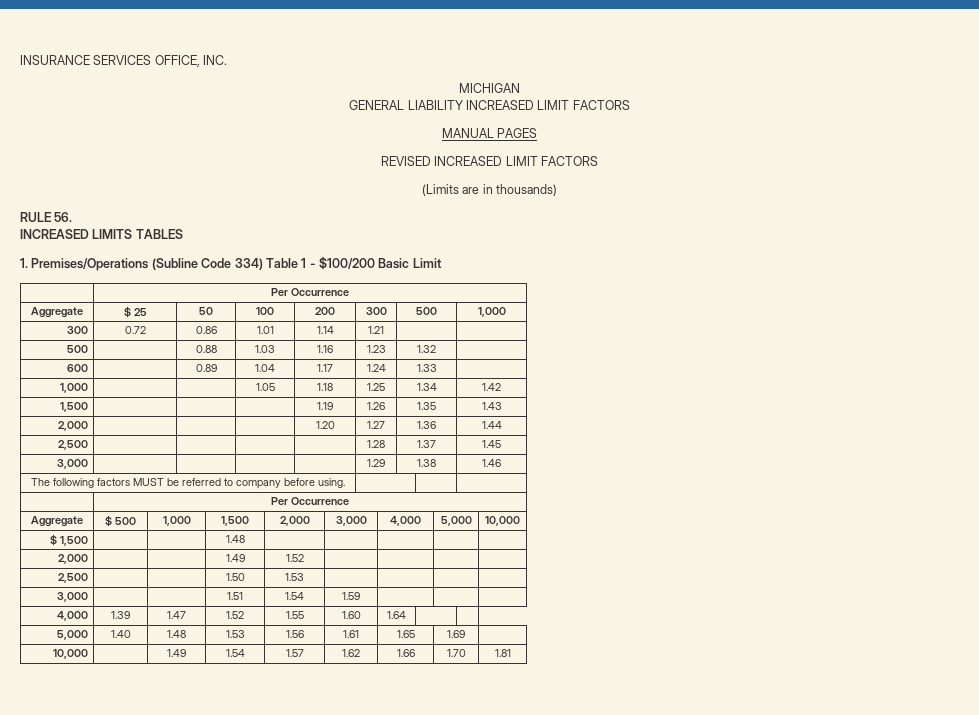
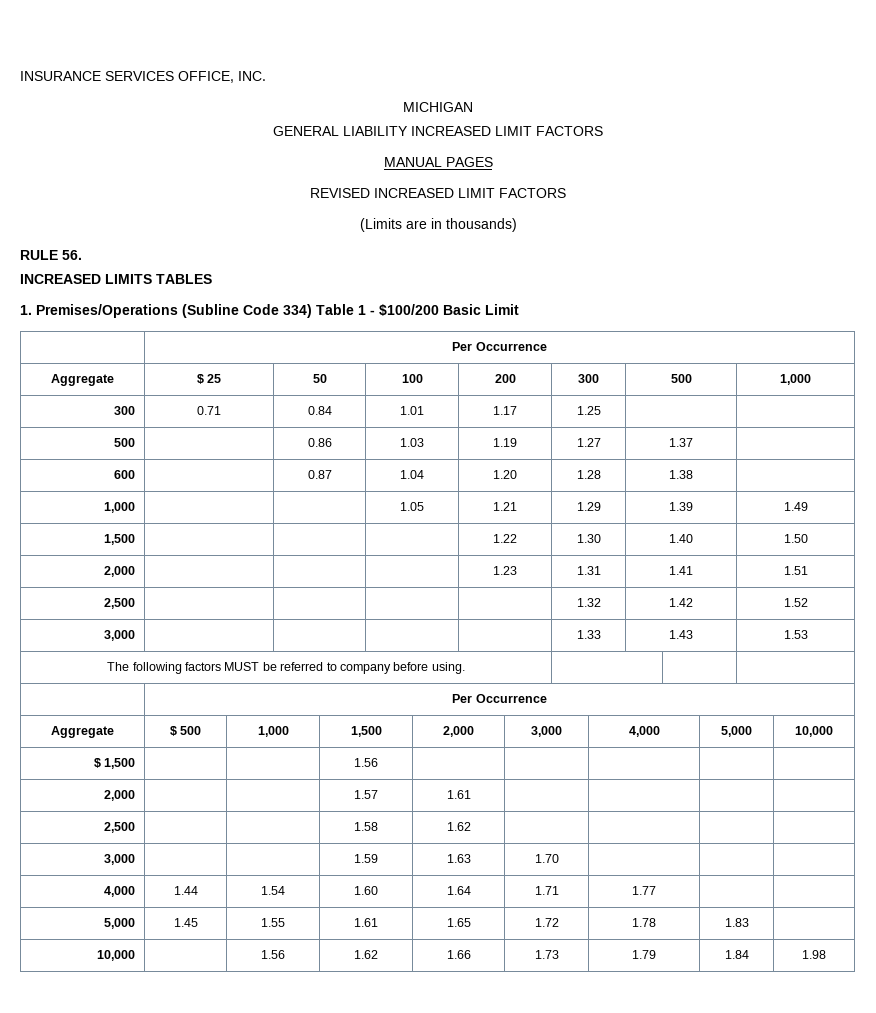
- 300 | 0.72 | 0.86 | 1.01 | 1.14 | 1.21 | |
+ 300 | 0.71 | 0.84 | 1.01 | 1.17 | 1.25 | |
- 500 | | 0.88 | 1.03 | 1.16 | 1.23 | 1.32 |
+ 500 | | 0.86 | 1.03 | 1.19 | 1.27 | 1.37 |
- 600 | | 0.89 | 1.04 | 1.17 | 1.24 | 1.33 |
+ 600 | | 0.87 | 1.04 | 1.20 | 1.28 | 1.38 |
- 1,000 | | | 1.05 | 1.18 | 1.25 | 1.34 | 1.42
- 1,500 | | | | 1.19 | 1.26 | 1.35 | 1.43
- 2,000 | | | | 1.20 | 1.27 | 1.36 | 1.44
- 2,500 | | | | | 1.28 | 1.37 | 1.45
- 3,000 | | | | | 1.29 | 1.38 | 1.46
+ 1,000 | | | 1.05 | 1.21 | 1.29 | 1.39 | 1.49
+ 1,500 | | | | 1.22 | 1.30 | 1.40 | 1.50
+ 2,000 | | | | 1.23 | 1.31 | 1.41 | 1.51
+ 2,500 | | | | | 1.32 | 1.42 | 1.52
+ 3,000 | | | | | 1.33 | 1.43 | 1.53
- $ 1,500 | | | 1.48 | | | | |
- 2,000 | | | 1.49 | 1.52 | | | |
- 2,500 | | | 1.50 | 1.53 | | | |
- 3,000 | | | 1.51 | 1.54 | 1.59 | | |
- 4,000 | 1.39 | 1.47 | 1.52 | 1.55 | 1.60 | 1.64 | |
- 5,000 | 1.40 | 1.48 | 1.53 | 1.56 | 1.61 | 1.65 | 1.69 |
- 10,000 | | 1.49 | 1.54 | 1.57 | 1.62 | 1.66 | 1.70 | 1.81
+ $ 1,500 | | | 1.56 | | | | |
+ 2,000 | | | 1.57 | 1.61 | | | |
+ 2,500 | | | 1.58 | 1.62 | | | |
+ 3,000 | | | 1.59 | 1.63 | 1.70 | | |
+ 4,000 | 1.44 | 1.54 | 1.60 | 1.64 | 1.71 | 1.77 | |
+ 5,000 | 1.45 | 1.55 | 1.61 | 1.65 | 1.72 | 1.78 | 1.83 |
+ 10,000 | | 1.56 | 1.62 | 1.66 | 1.73 | 1.79 | 1.84 | 1.98

